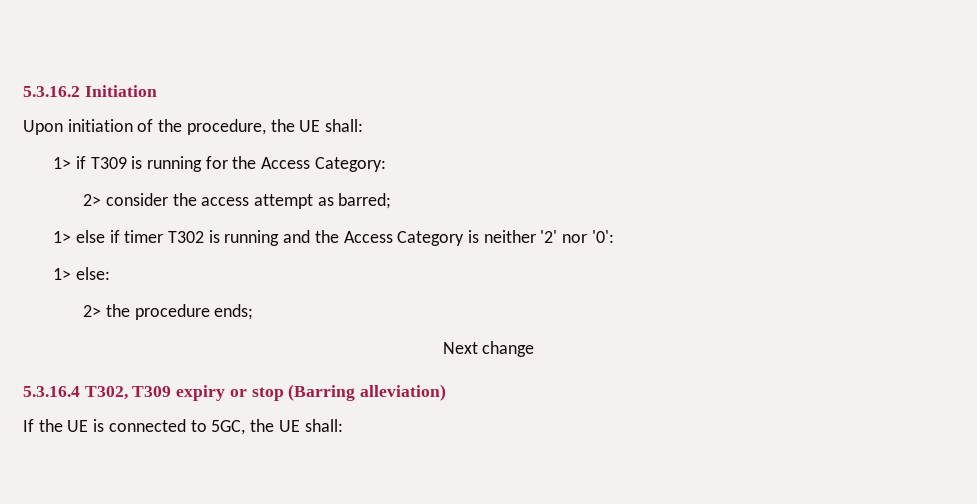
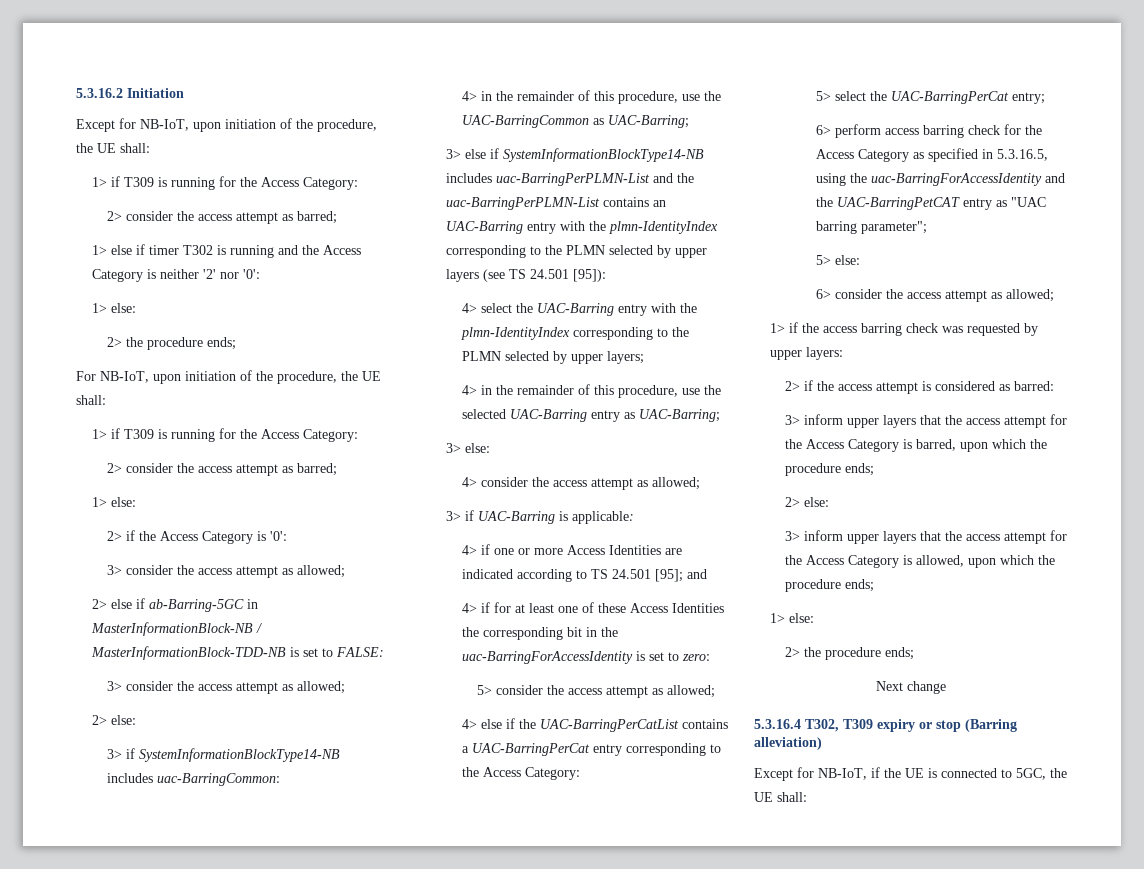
- Upon initiation of the procedure, the UE shall:
+ Except for NB-IoT, upon initiation of the procedure, the UE shall:
+ For NB-IoT, upon initiation of the procedure, the UE shall:
+ 1> if T309 is running for the Access Category:
+ 2> consider the access attempt as barred;
+ 1> else:
+ 2> if the Access Category is '0':
+ 3> consider the access attempt as allowed;
+ 2> else if ab-Barring-5GC in MasterInformationBlock-NB / MasterInformationBlock-TDD-NB is set to FALSE:
+ 3> consider the access attempt as allowed;
+ 2> else:
+ 3> if SystemInformationBlockType14-NB includes uac-BarringCommon:
+ 4> in the remainder of this procedure, use the UAC-BarringCommon as UAC-Barring;
+ 3> else if SystemInformationBlockType14-NB includes uac-BarringPerPLMN-List and the uac-BarringPerPLMN-List contains an UAC-Barring entry with the plmn-IdentityIndex corresponding to the PLMN selected by upper layers (see TS 24.501 [95]):
+ 4> select the UAC-Barring entry with the plmn-IdentityIndex corresponding to the PLMN selected by upper layers;
+ 4> in the remainder of this procedure, use the selected UAC-Barring entry as UAC-Barring;
+ 3> else:
+ 4> consider the access attempt as allowed;
+ 3> if UAC-Barring is applicable:
+ 4> if one or more Access Identities are indicated according to TS 24.501 [95]; and
+ 4> if for at least one of these Access Identities the corresponding bit in the uac-BarringForAccessIdentity is set to zero:
+ 5> consider the access attempt as allowed;
+ 4> else if the UAC-BarringPerCatList contains a UAC-BarringPerCat entry corresponding to the Access Category:
+ 5> select the UAC-BarringPerCat entry;
+ 6> perform access barring check for the Access Category as specified in 5.3.16.5, using the uac-BarringForAccessIdentity and the UAC-BarringPetCAT entry as "UAC barring parameter";
+ 5> else:
+ 6> consider the access attempt as allowed;
+ 1> if the access barring check was requested by upper layers:
+ 2> if the access attempt is considered as barred:
+ 3> inform upper layers that the access attempt for the Access Category is barred, upon which the procedure ends;
+ 2> else:
+ 3> inform upper layers that the access attempt for the Access Category is allowed, upon which the procedure ends;
+ 1> else:
+ 2> the procedure ends;
- If the UE is connected to 5GC, the UE shall:
+ Except for NB-IoT, if the UE is connected to 5GC, the UE shall:

